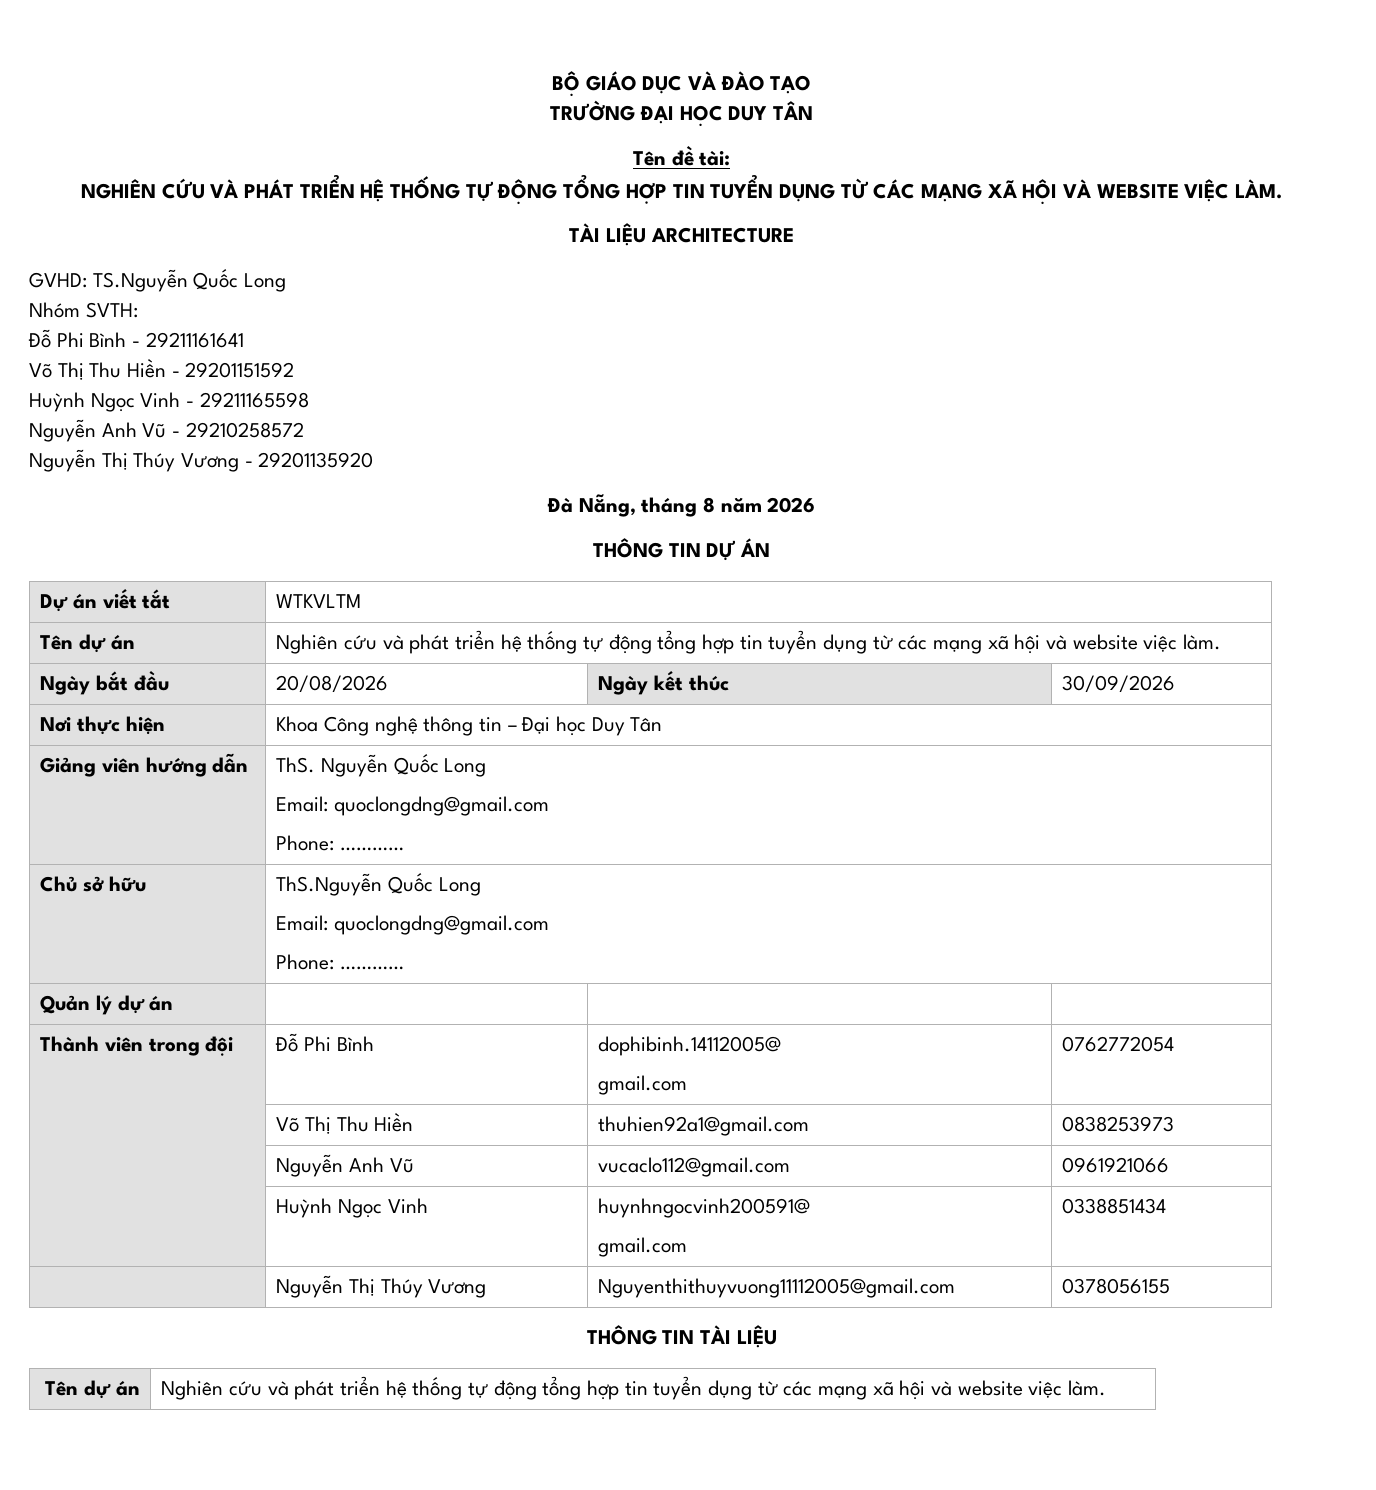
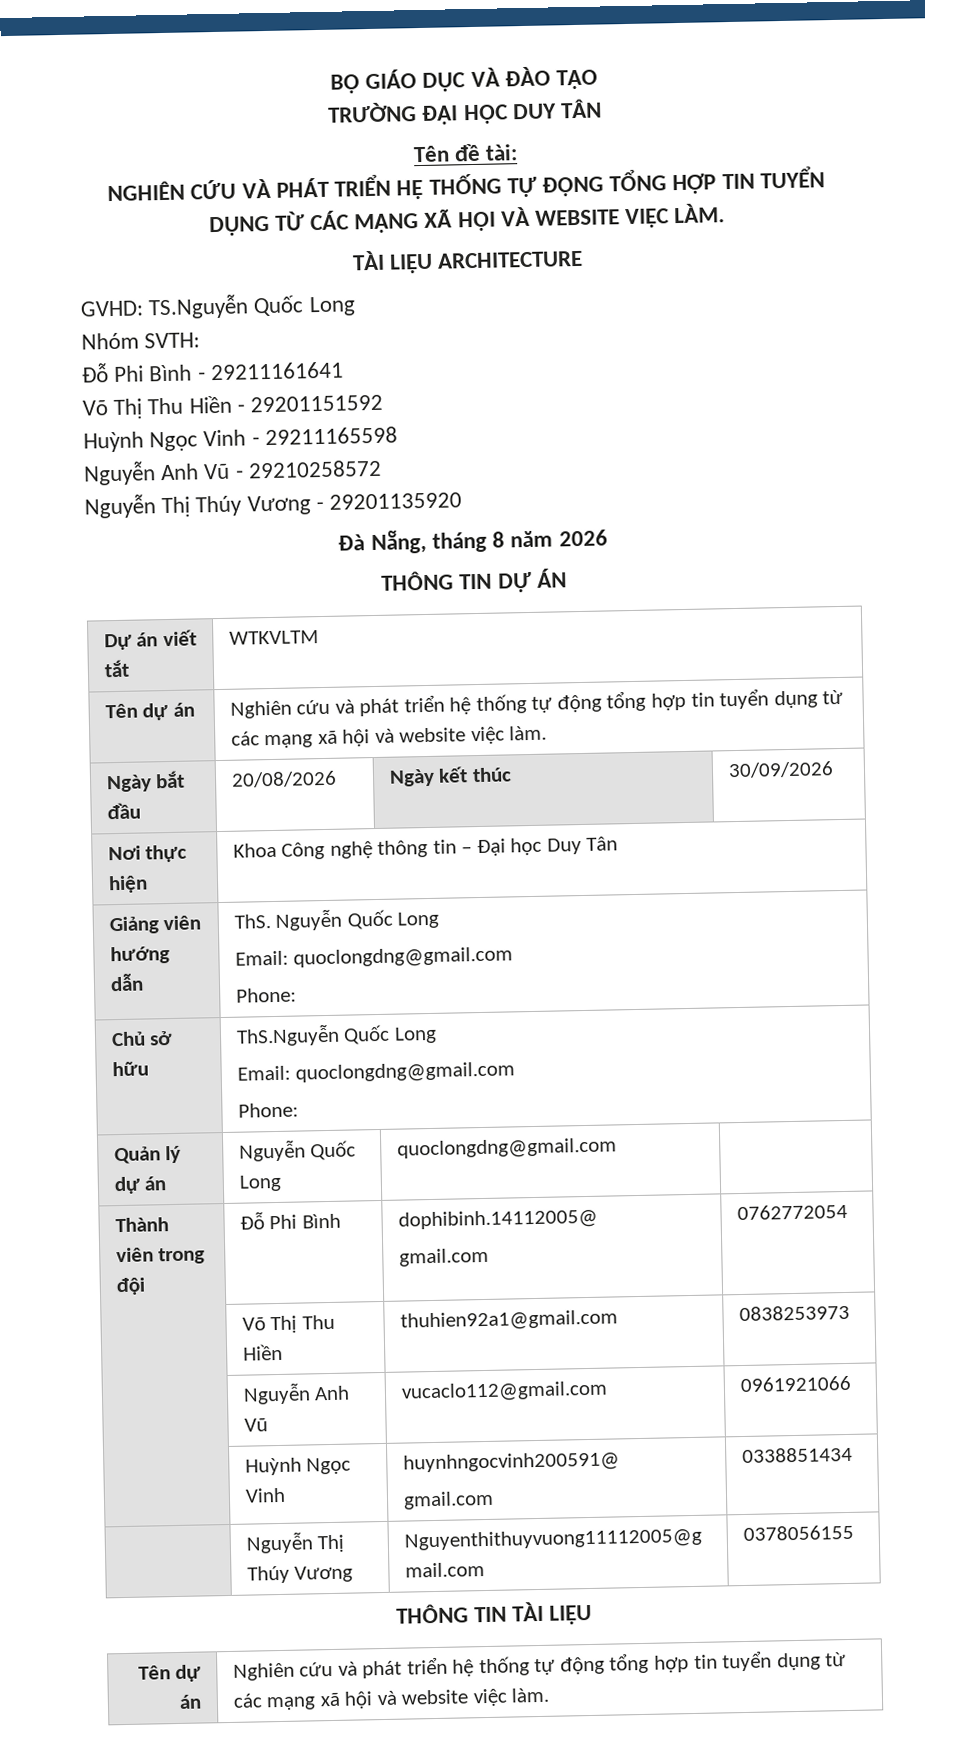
  Giảng viên hướng dẫn | ThS. Nguyễn Quốc Long
  Email: quoclongdng@gmail.com
- Phone: …………
+ Phone:
  Chủ sở hữu | ThS.Nguyễn Quốc Long
  Email: quoclongdng@gmail.com
- Phone: …………
+ Phone:
- Quản lý dự án | | |
+ Quản lý dự án | Nguyễn Quốc Long | quoclongdng@gmail.com |

